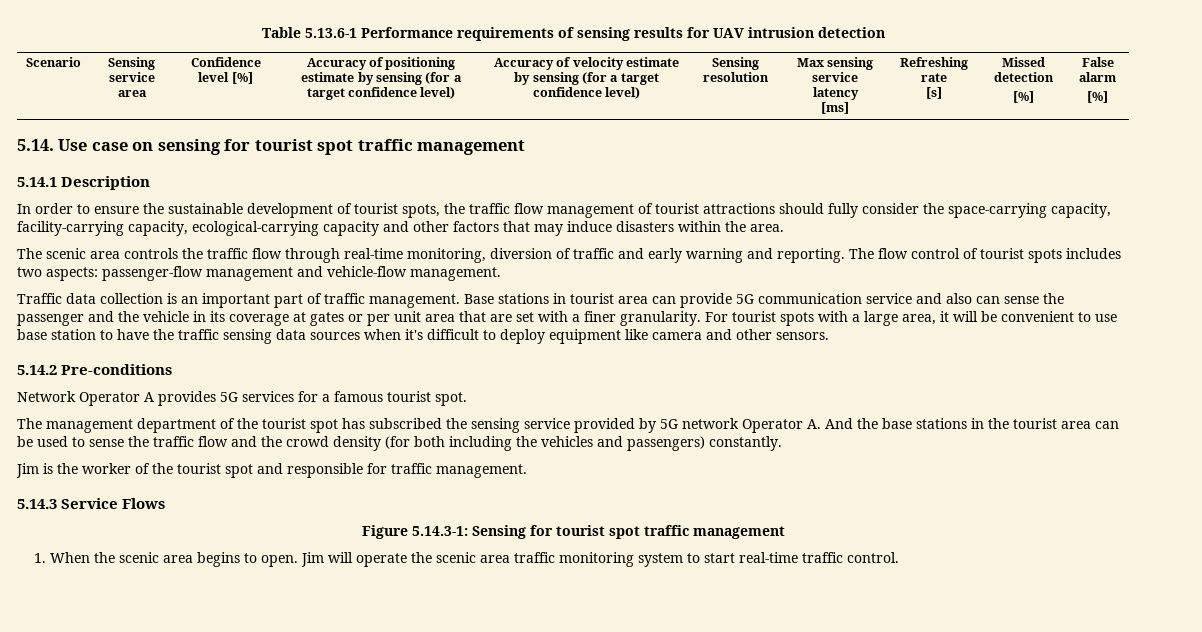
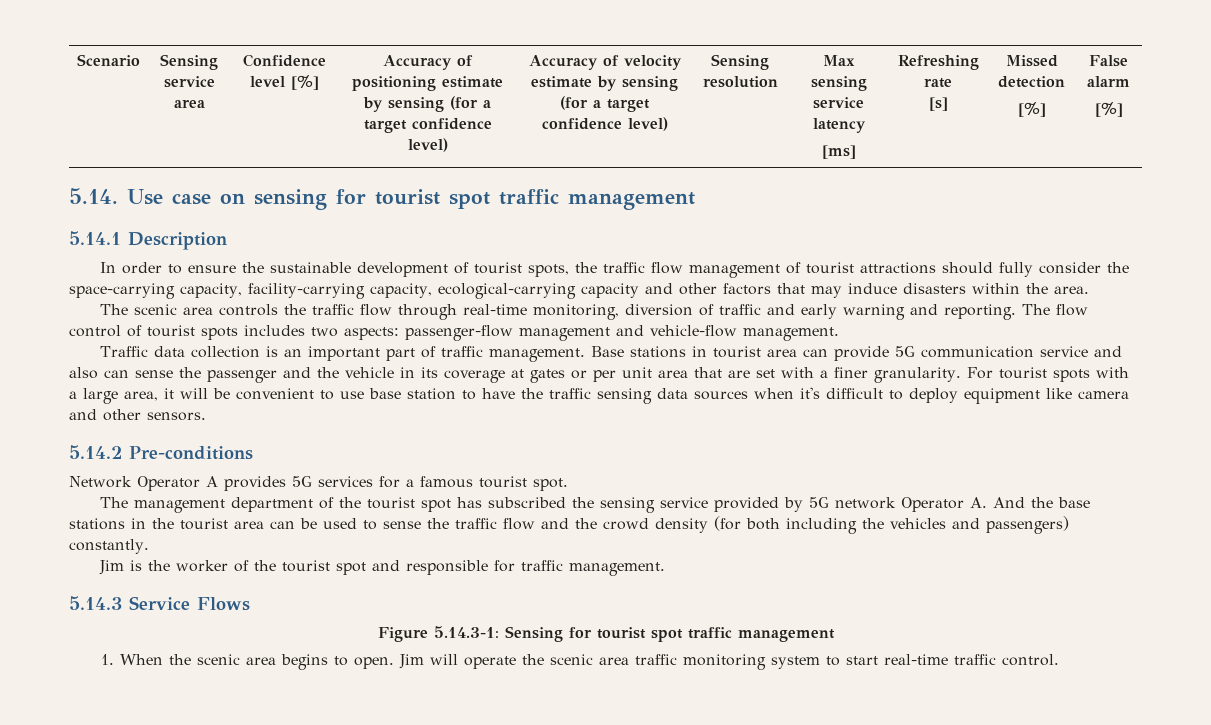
- Table 5.13.6-1 Performance requirements of sensing results for UAV intrusion detection

